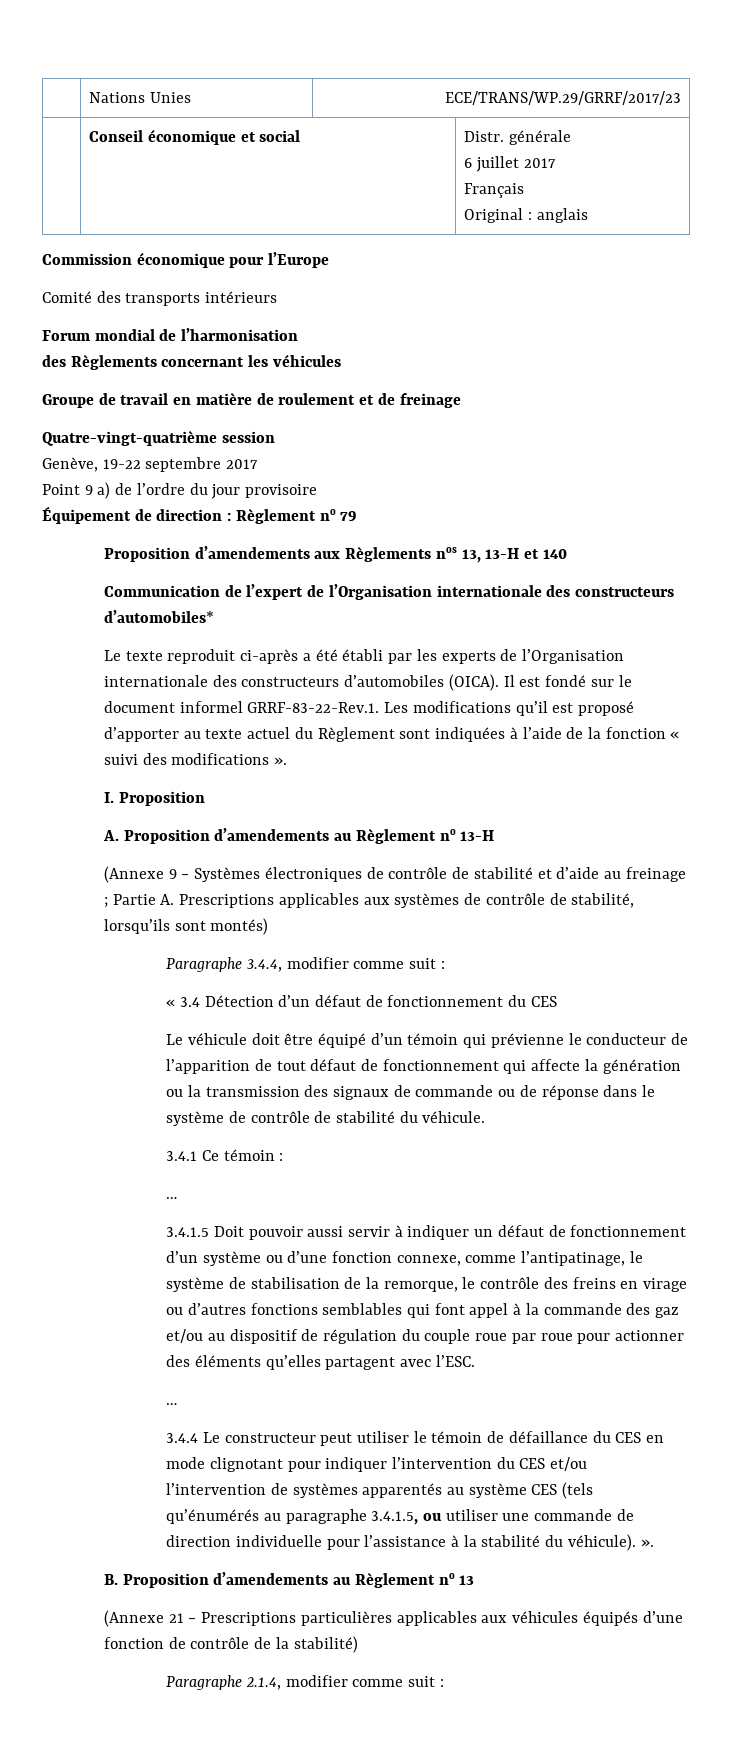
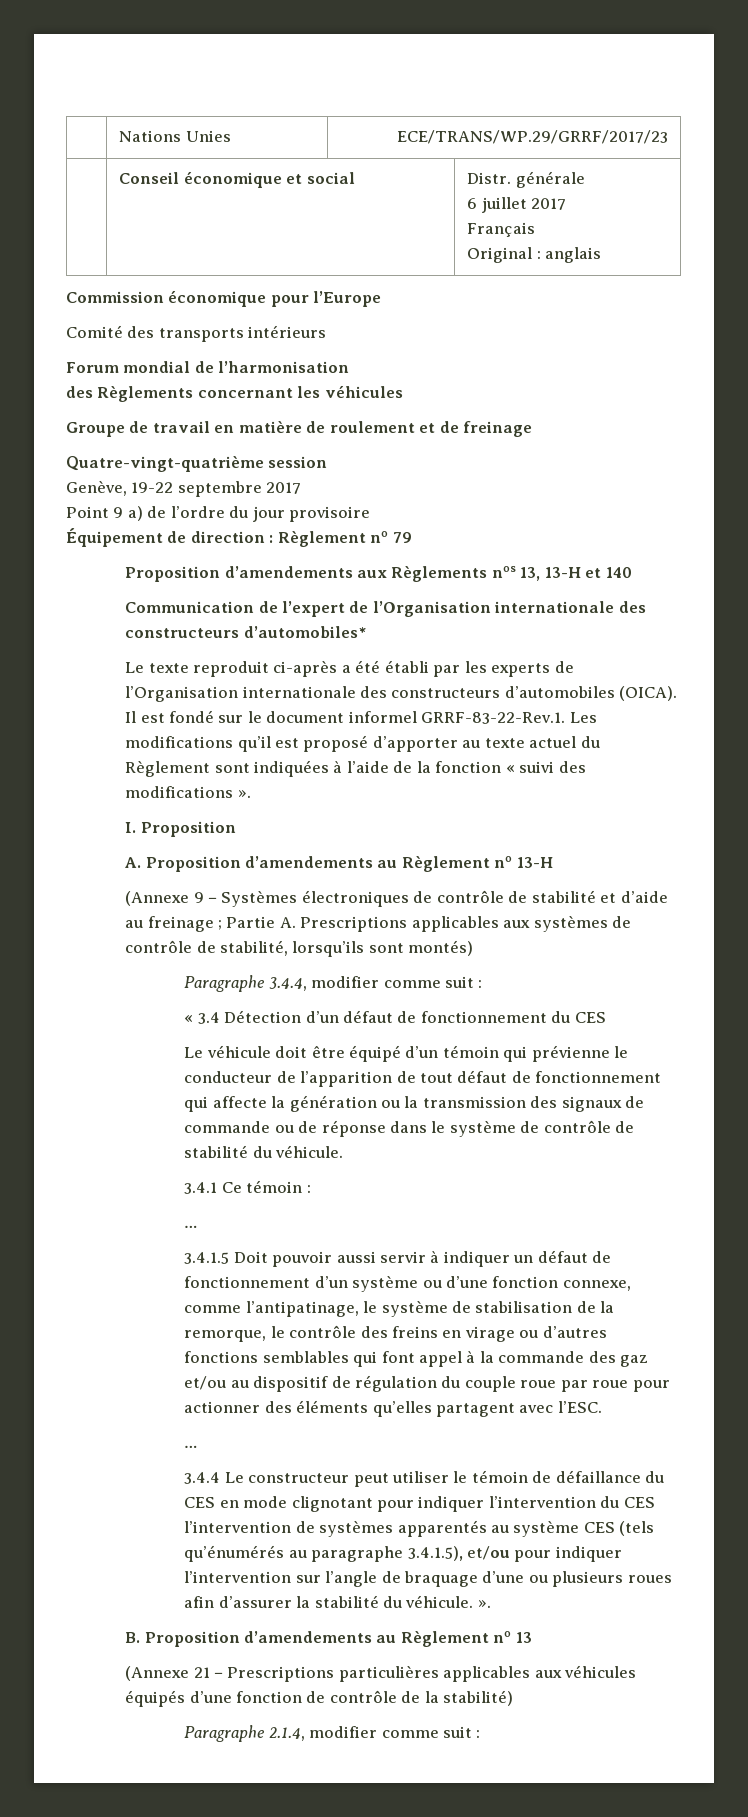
- 3.4.4 Le constructeur peut utiliser le témoin de défaillance du CES en mode clignotant pour indiquer l’intervention du CES et/ou l’intervention de systèmes apparentés au système CES (tels qu’énumérés au paragraphe 3.4.1.5, ou utiliser une commande de direction individuelle pour l’assistance à la stabilité du véhicule). ».
+ 3.4.4 Le constructeur peut utiliser le témoin de défaillance du CES en mode clignotant pour indiquer l’intervention du CES l’intervention de systèmes apparentés au système CES (tels qu’énumérés au paragraphe 3.4.1.5), et/ou pour indiquer l’intervention sur l’angle de braquage d’une ou plusieurs roues afin d’assurer la stabilité du véhicule. ».

